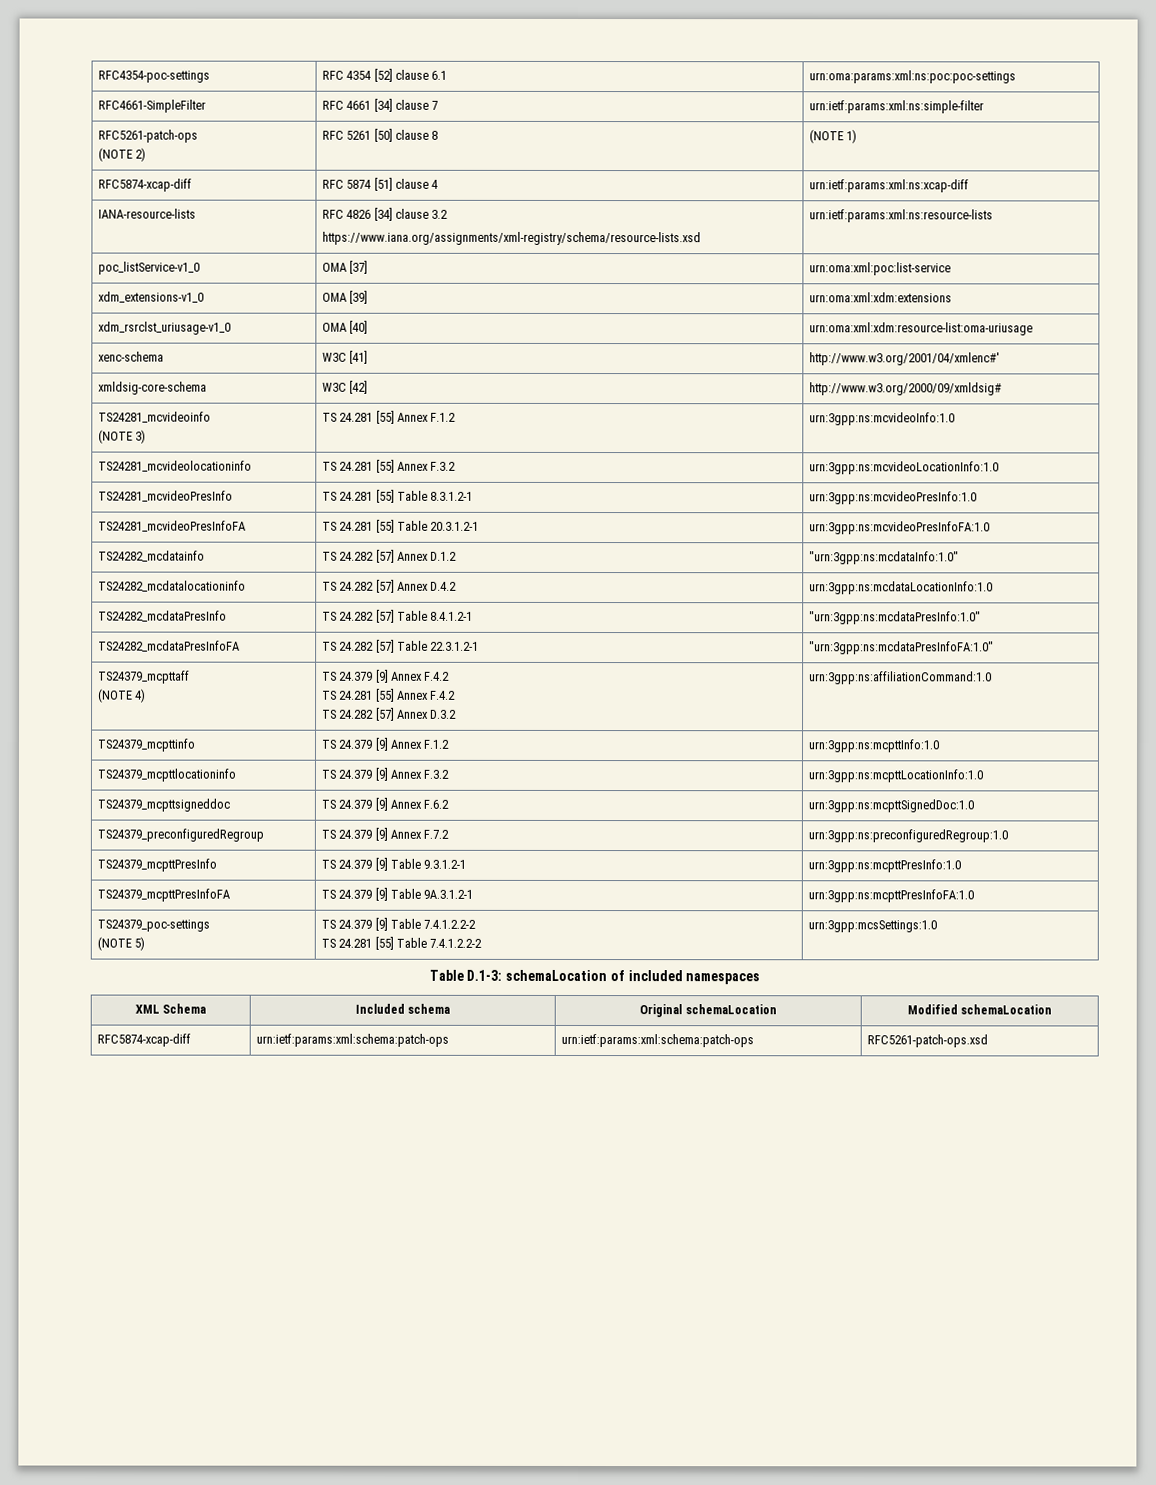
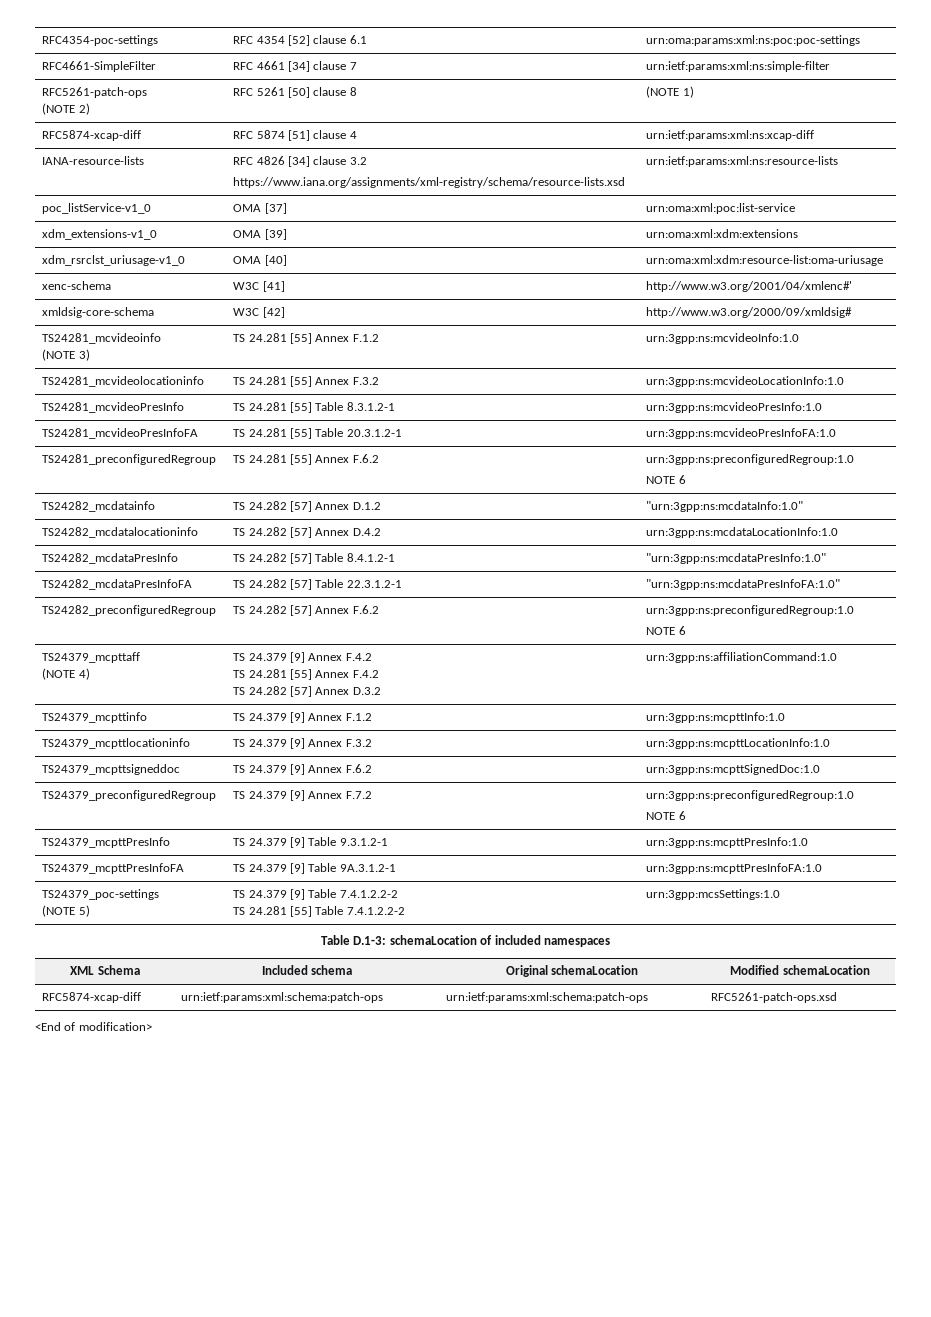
+ TS24281_preconfiguredRegroup | TS 24.281 [55] Annex F.6.2 | urn:3gpp:ns:preconfiguredRegroup:1.0
+ NOTE 6
+ TS24282_preconfiguredRegroup | TS 24.282 [57] Annex F.6.2 | urn:3gpp:ns:preconfiguredRegroup:1.0
+ NOTE 6
  TS24379_preconfiguredRegroup | TS 24.379 [9] Annex F.7.2 | urn:3gpp:ns:preconfiguredRegroup:1.0
+ NOTE 6
+ <End of modification>

